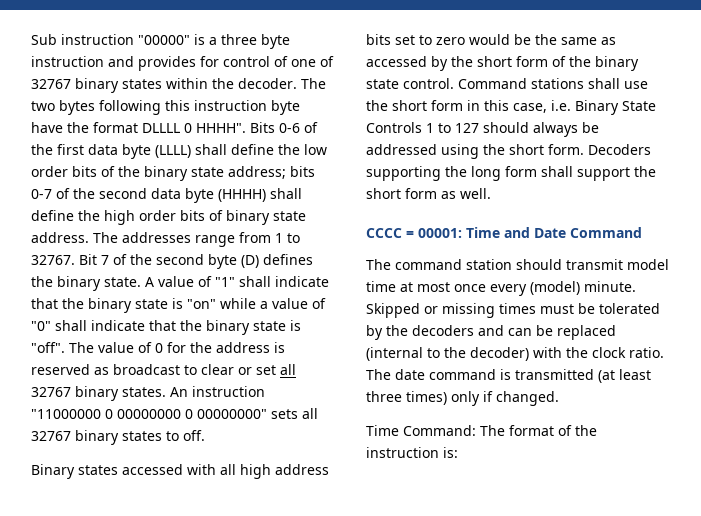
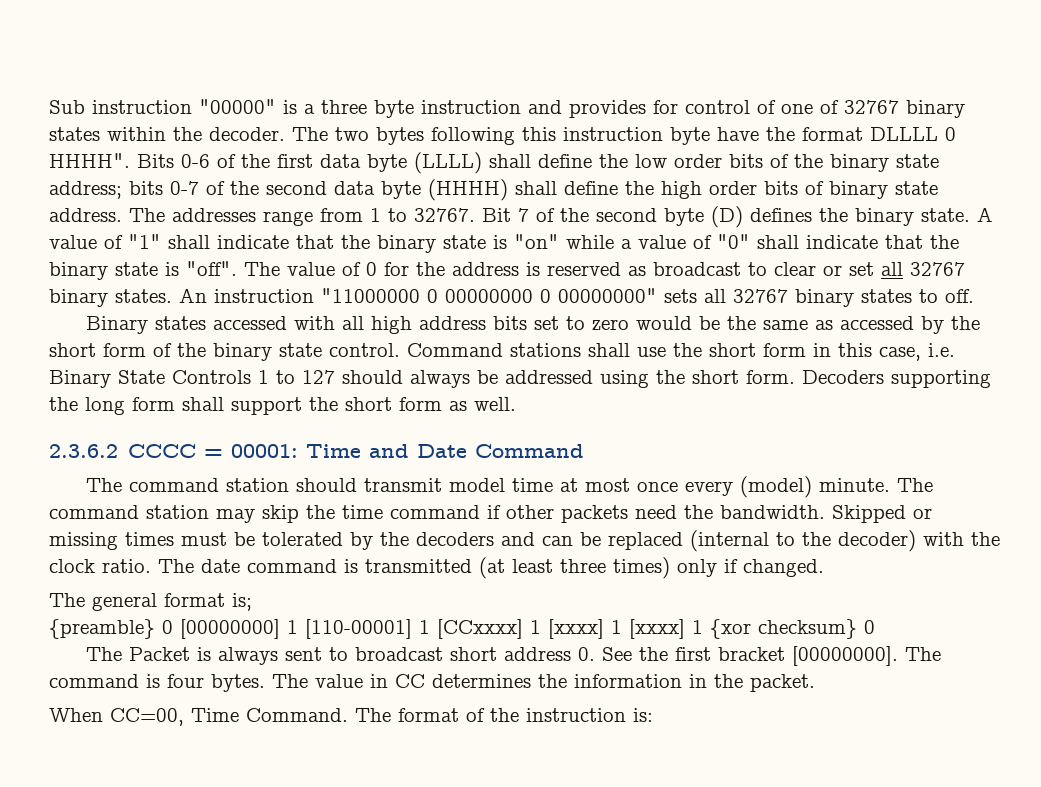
- CCCC = 00001: Time and Date Command
+ 2.3.6.2 CCCC = 00001: Time and Date Command
+ The command station may skip the time command if other packets need the bandwidth.
- Time Command: The format of the instruction is:
+ The general format is;
+ {preamble} 0 [00000000] 1 [110-00001] 1 [CCxxxx] 1 [xxxx] 1 [xxxx] 1 {xor checksum} 0
+ The Packet is always sent to broadcast short address 0. See the first bracket [00000000]. The command is four bytes. The value in CC determines the information in the packet.
+ When CC=00, Time Command. The format of the instruction is:

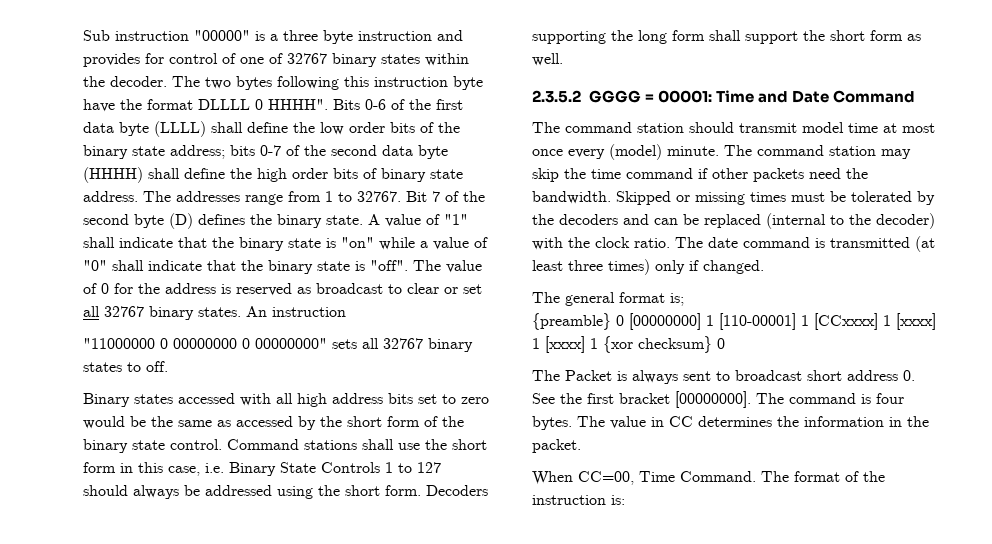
- An instruction "11000000 0 00000000 0 00000000" sets all 32767 binary states to off.
+ An instruction
+ "11000000 0 00000000 0 00000000" sets all 32767 binary states to off.
- 2.3.6.2 CCCC = 00001: Time and Date Command
+ 2.3.5.2 GGGG = 00001: Time and Date Command

